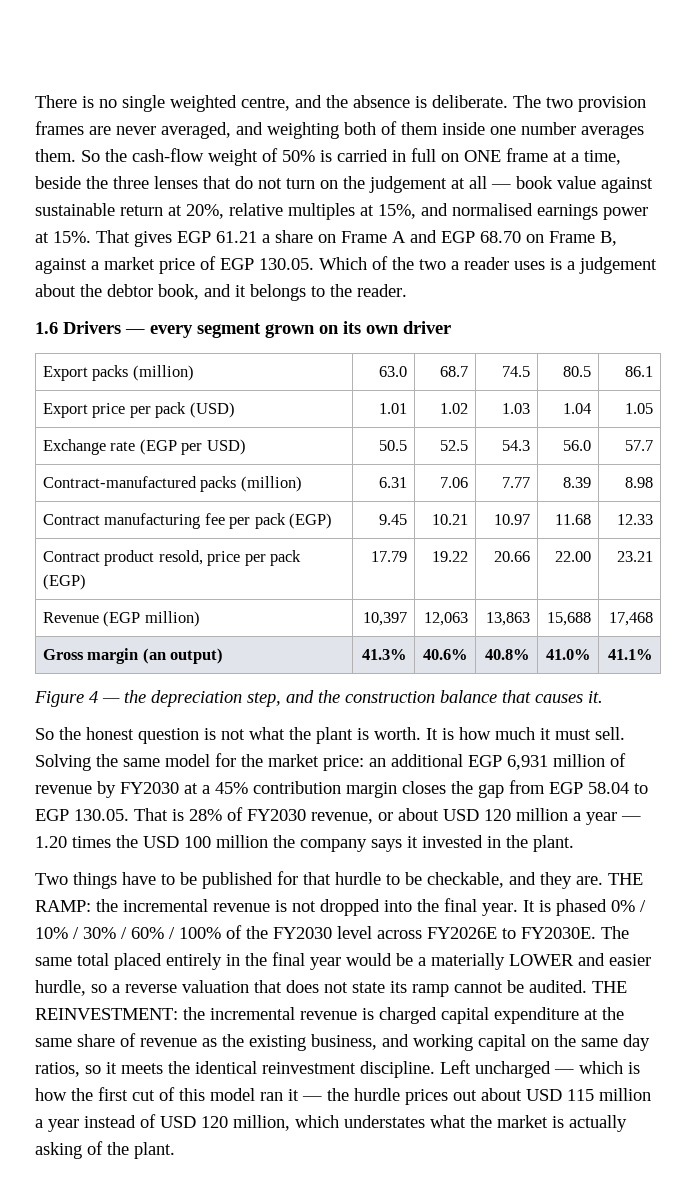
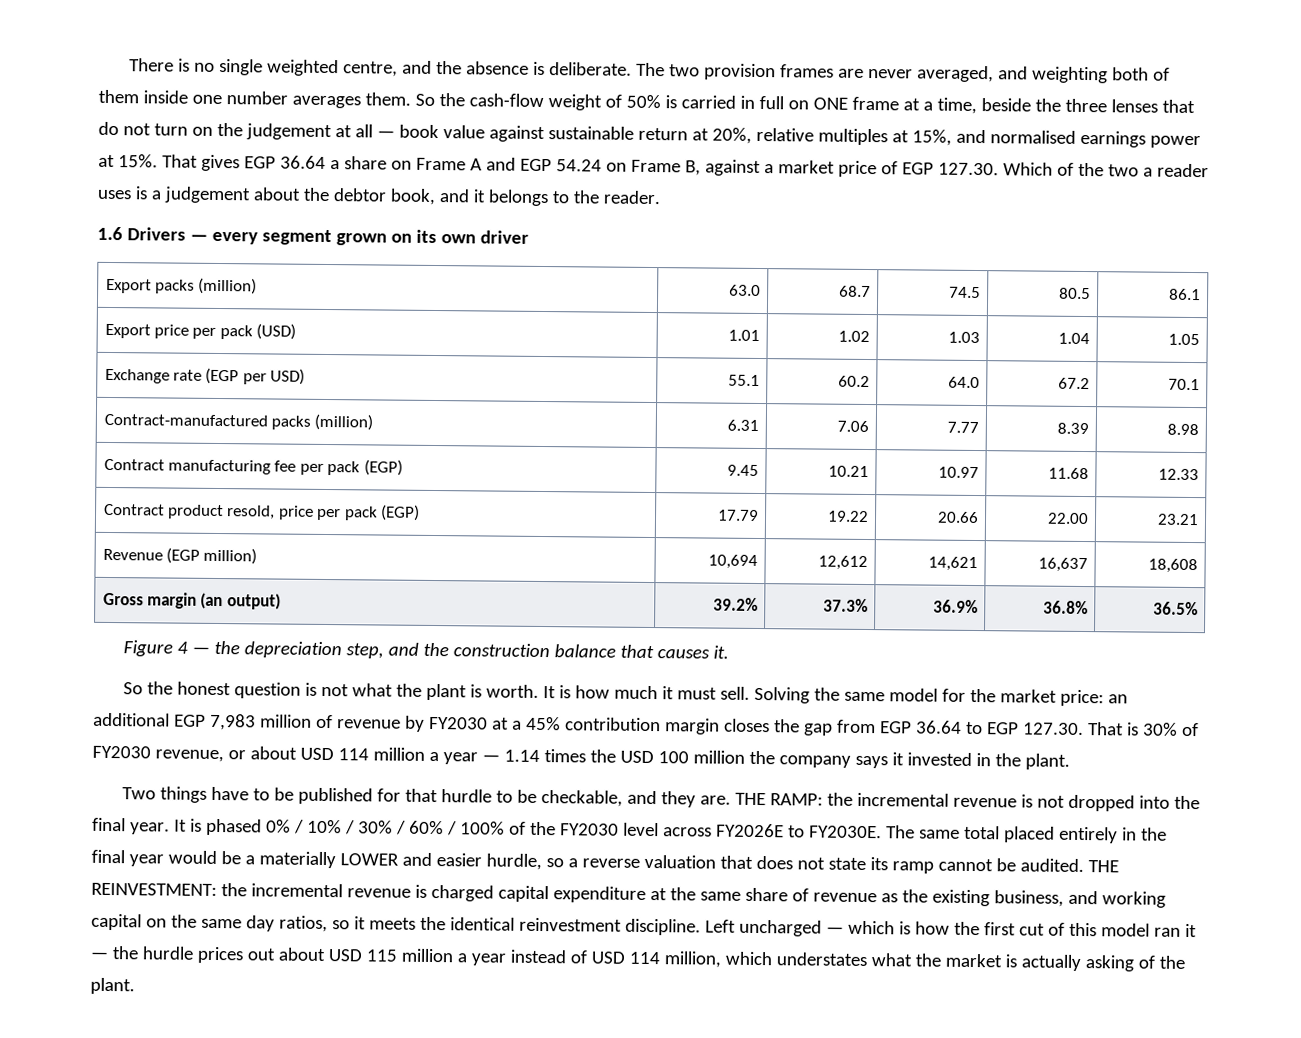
- That gives EGP 61.21 a share on Frame A and EGP 68.70 on Frame B, against a market price of EGP 130.05. Which of the two a reader uses is a judgement about the debtor book, and it belongs to the reader.
+ That gives EGP 36.64 a share on Frame A and EGP 54.24 on Frame B, against a market price of EGP 127.30. Which of the two a reader uses is a judgement about the debtor book, and it belongs to the reader.
- Exchange rate (EGP per USD) | 50.5 | 52.5 | 54.3 | 56.0 | 57.7
+ Exchange rate (EGP per USD) | 55.1 | 60.2 | 64.0 | 67.2 | 70.1
- Revenue (EGP million) | 10,397 | 12,063 | 13,863 | 15,688 | 17,468
+ Revenue (EGP million) | 10,694 | 12,612 | 14,621 | 16,637 | 18,608
- Gross margin (an output) | 41.3% | 40.6% | 40.8% | 41.0% | 41.1%
+ Gross margin (an output) | 39.2% | 37.3% | 36.9% | 36.8% | 36.5%
- Solving the same model for the market price: an additional EGP 6,931 million of revenue by FY2030 at a 45% contribution margin closes the gap from EGP 58.04 to EGP 130.05. That is 28% of FY2030 revenue, or about USD 120 million a year — 1.20 times the USD 100 million the company says it invested in the plant.
+ Solving the same model for the market price: an additional EGP 7,983 million of revenue by FY2030 at a 45% contribution margin closes the gap from EGP 36.64 to EGP 127.30. That is 30% of FY2030 revenue, or about USD 114 million a year — 1.14 times the USD 100 million the company says it invested in the plant.
- Left uncharged — which is how the first cut of this model ran it — the hurdle prices out about USD 115 million a year instead of USD 120 million, which understates what the market is actually asking of the plant.
+ Left uncharged — which is how the first cut of this model ran it — the hurdle prices out about USD 115 million a year instead of USD 114 million, which understates what the market is actually asking of the plant.

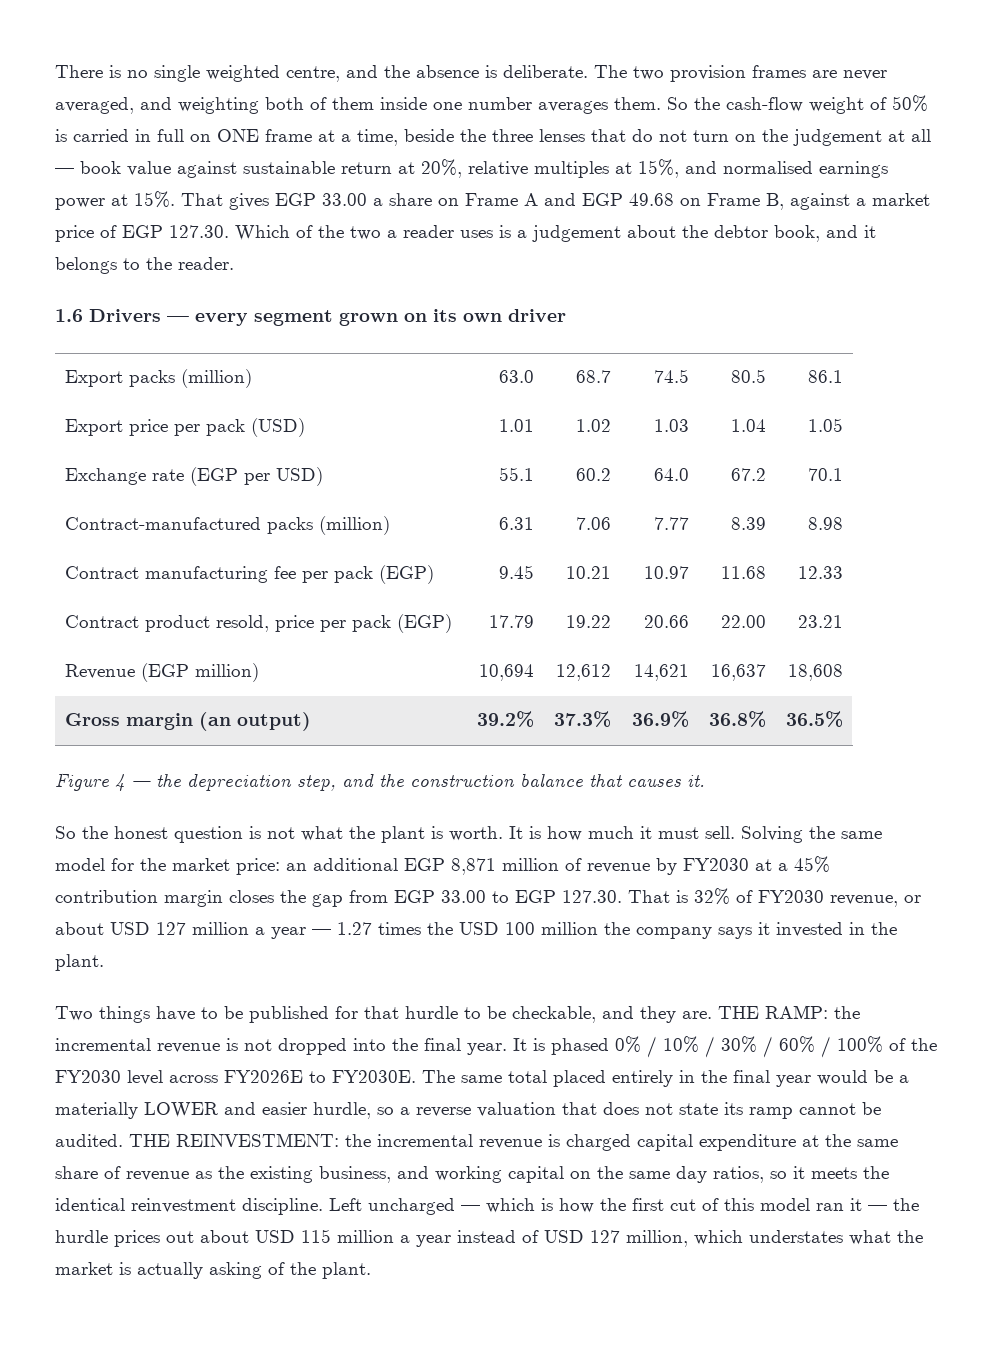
- That gives EGP 36.64 a share on Frame A and EGP 54.24 on Frame B, against a market price of EGP 127.30. Which of the two a reader uses is a judgement about the debtor book, and it belongs to the reader.
+ That gives EGP 33.00 a share on Frame A and EGP 49.68 on Frame B, against a market price of EGP 127.30. Which of the two a reader uses is a judgement about the debtor book, and it belongs to the reader.
- Solving the same model for the market price: an additional EGP 7,983 million of revenue by FY2030 at a 45% contribution margin closes the gap from EGP 36.64 to EGP 127.30. That is 30% of FY2030 revenue, or about USD 114 million a year — 1.14 times the USD 100 million the company says it invested in the plant.
+ Solving the same model for the market price: an additional EGP 8,871 million of revenue by FY2030 at a 45% contribution margin closes the gap from EGP 33.00 to EGP 127.30. That is 32% of FY2030 revenue, or about USD 127 million a year — 1.27 times the USD 100 million the company says it invested in the plant.
- Left uncharged — which is how the first cut of this model ran it — the hurdle prices out about USD 115 million a year instead of USD 114 million, which understates what the market is actually asking of the plant.
+ Left uncharged — which is how the first cut of this model ran it — the hurdle prices out about USD 115 million a year instead of USD 127 million, which understates what the market is actually asking of the plant.

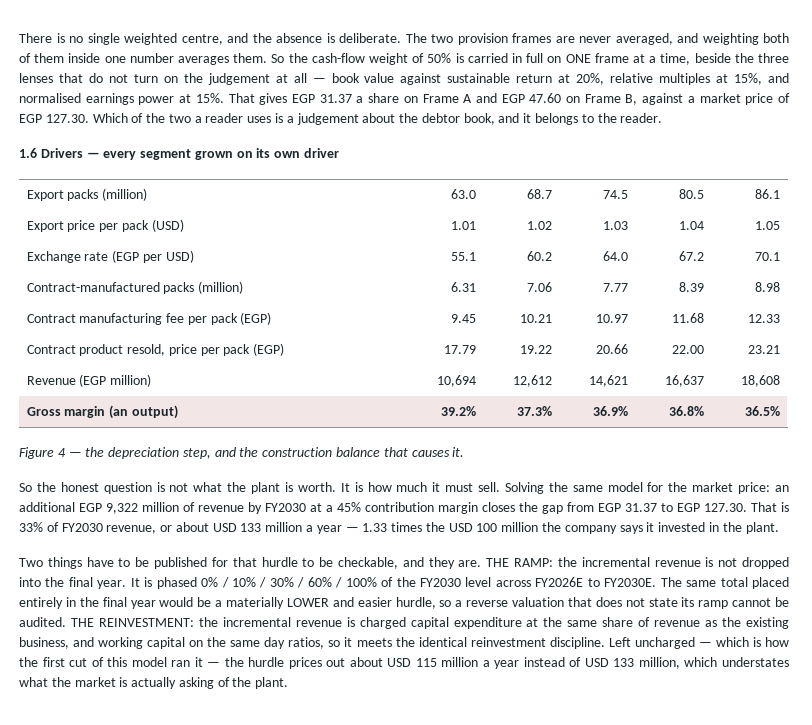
- That gives EGP 33.00 a share on Frame A and EGP 49.68 on Frame B, against a market price of EGP 127.30. Which of the two a reader uses is a judgement about the debtor book, and it belongs to the reader.
+ That gives EGP 31.37 a share on Frame A and EGP 47.60 on Frame B, against a market price of EGP 127.30. Which of the two a reader uses is a judgement about the debtor book, and it belongs to the reader.
- Solving the same model for the market price: an additional EGP 8,871 million of revenue by FY2030 at a 45% contribution margin closes the gap from EGP 33.00 to EGP 127.30. That is 32% of FY2030 revenue, or about USD 127 million a year — 1.27 times the USD 100 million the company says it invested in the plant.
+ Solving the same model for the market price: an additional EGP 9,322 million of revenue by FY2030 at a 45% contribution margin closes the gap from EGP 31.37 to EGP 127.30. That is 33% of FY2030 revenue, or about USD 133 million a year — 1.33 times the USD 100 million the company says it invested in the plant.
- Left uncharged — which is how the first cut of this model ran it — the hurdle prices out about USD 115 million a year instead of USD 127 million, which understates what the market is actually asking of the plant.
+ Left uncharged — which is how the first cut of this model ran it — the hurdle prices out about USD 115 million a year instead of USD 133 million, which understates what the market is actually asking of the plant.

